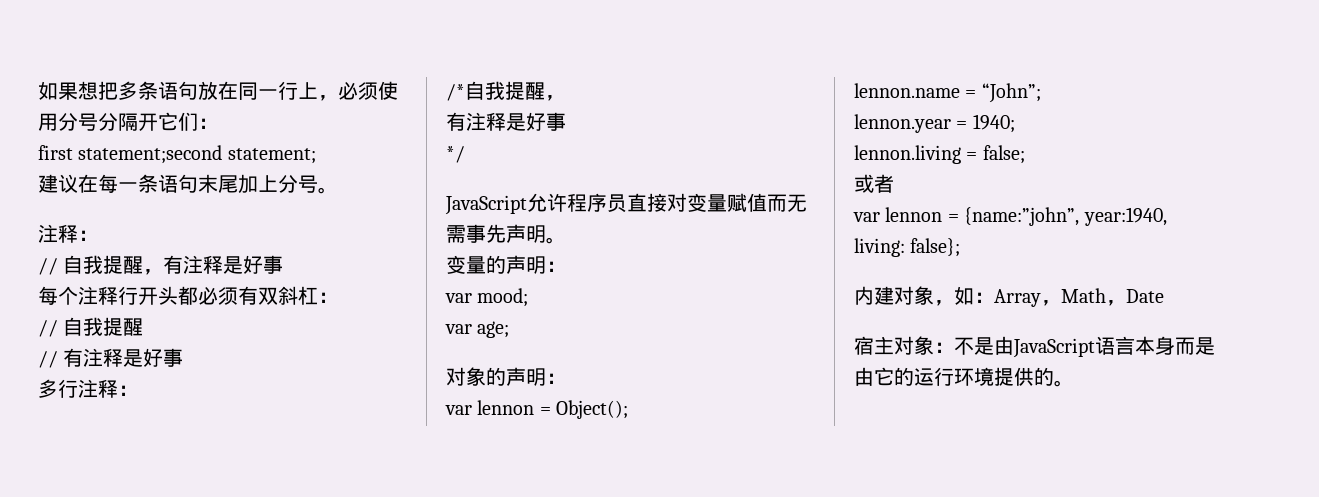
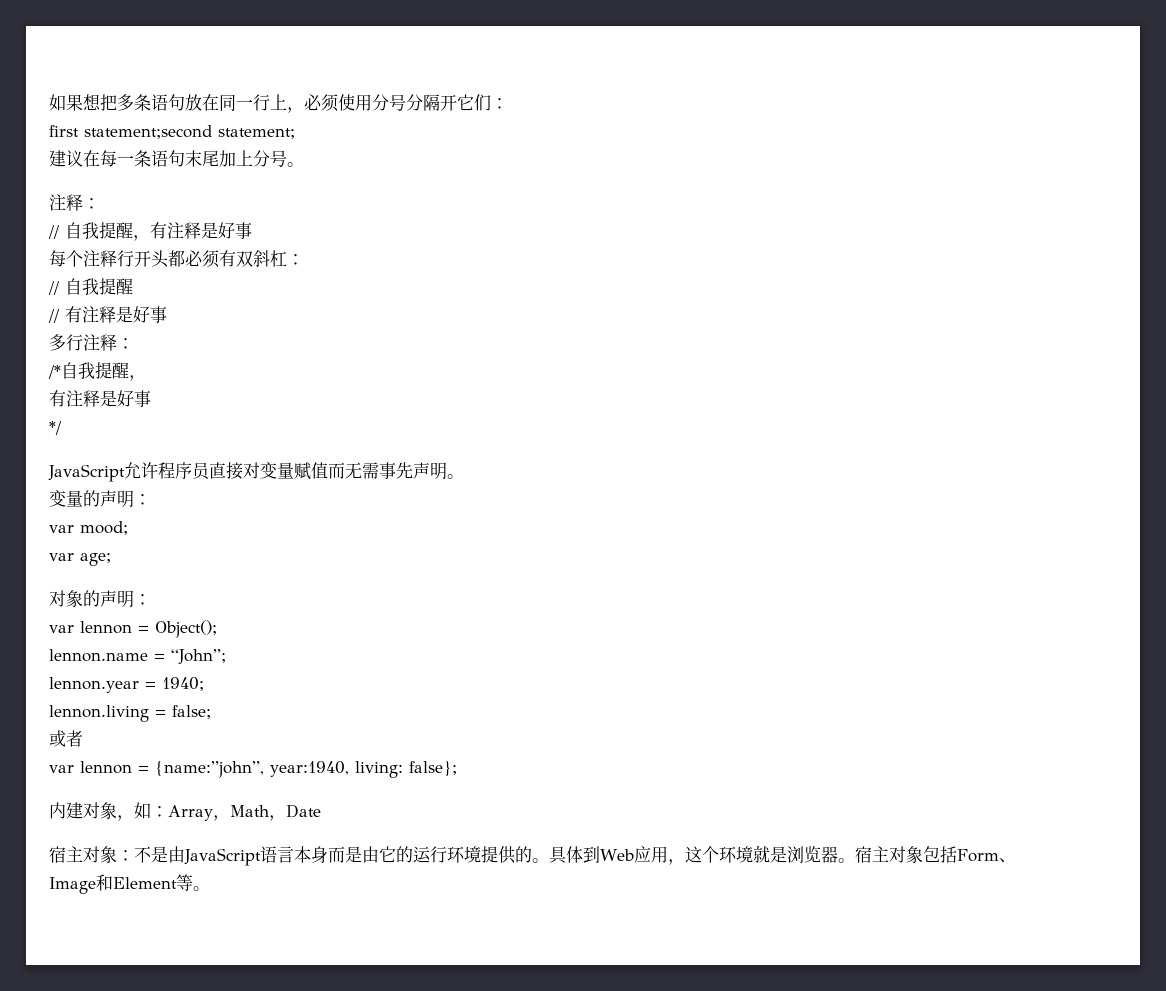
+ 具体到Web应用，这个环境就是浏览器。宿主对象包括Form、Image和Element等。

